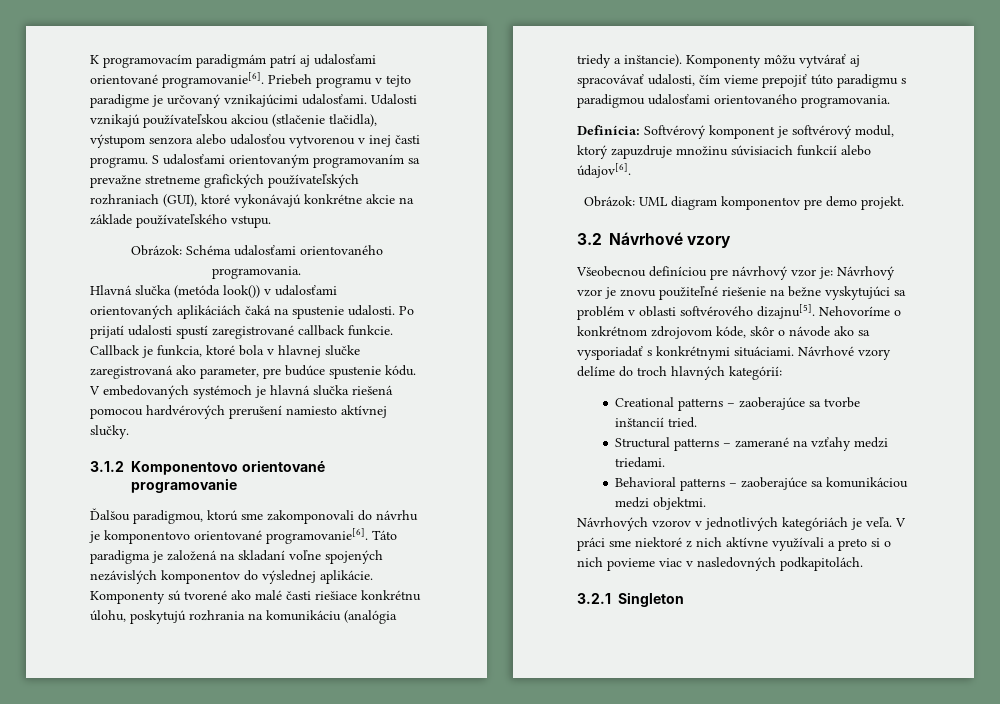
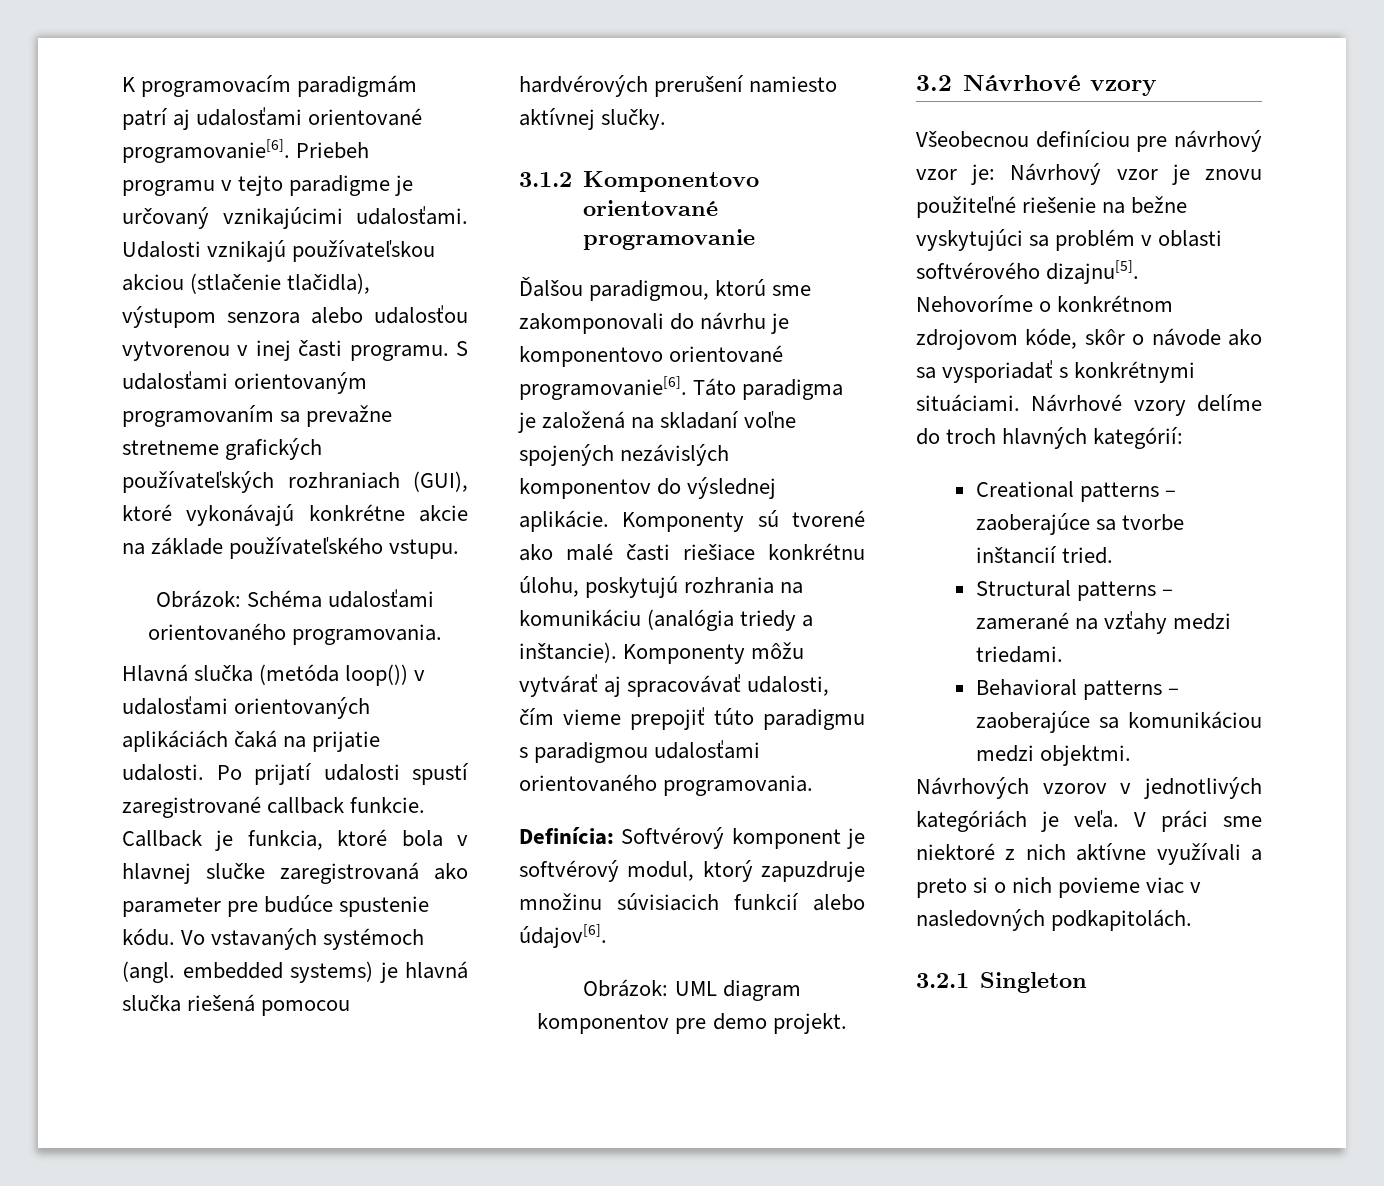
- Hlavná slučka (metóda look()) v udalosťami orientovaných aplikáciách čaká na spustenie udalosti.
+ Hlavná slučka (metóda loop()) v udalosťami orientovaných aplikáciách čaká na prijatie udalosti.
- Callback je funkcia, ktoré bola v hlavnej slučke zaregistrovaná ako parameter, pre budúce spustenie kódu.
+ Callback je funkcia, ktoré bola v hlavnej slučke zaregistrovaná ako parameter pre budúce spustenie kódu.
- V embedovaných systémoch je hlavná slučka riešená pomocou hardvérových prerušení namiesto aktívnej slučky.
+ Vo vstavaných systémoch (angl. embedded systems) je hlavná slučka riešená pomocou hardvérových prerušení namiesto aktívnej slučky.

